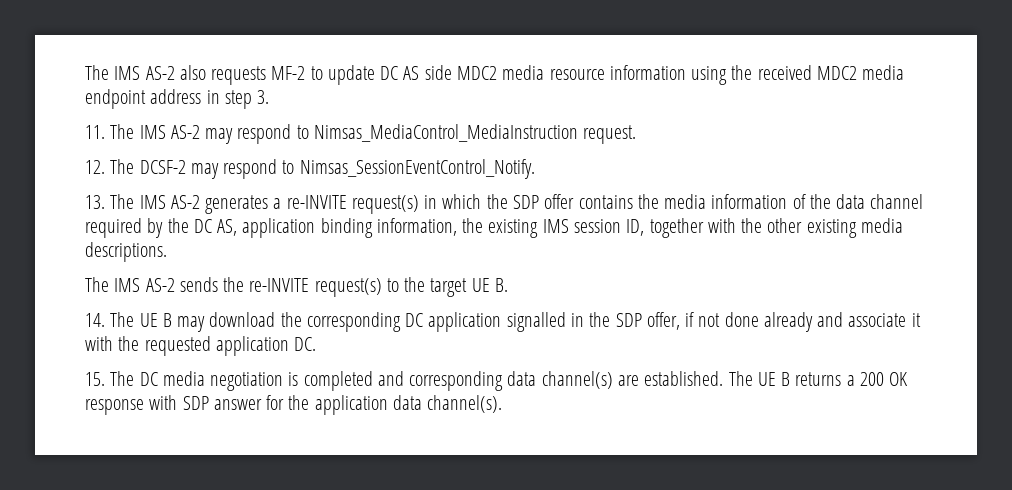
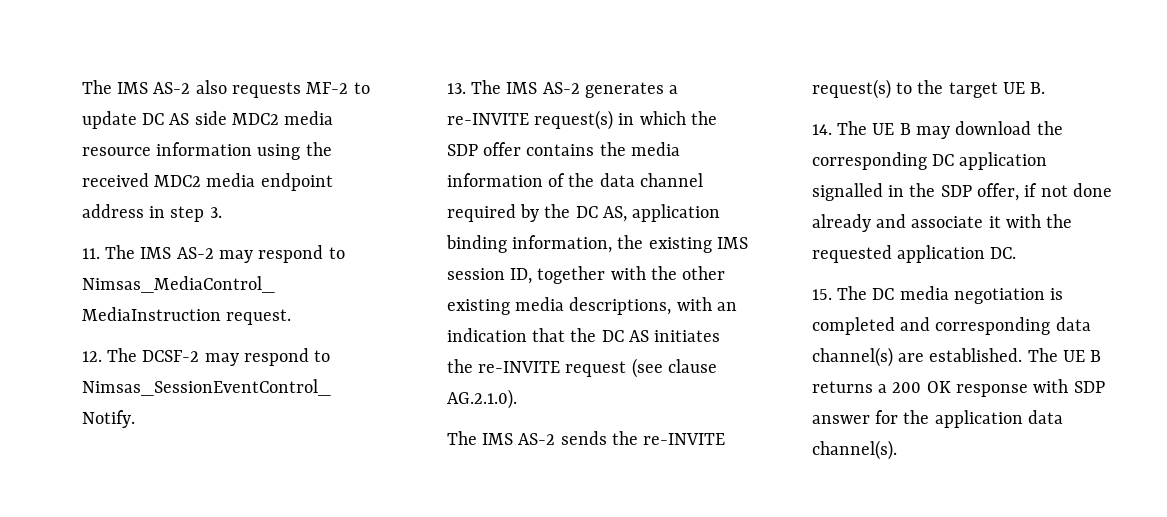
- 13. The IMS AS-2 generates a re-INVITE request(s) in which the SDP offer contains the media information of the data channel required by the DC AS, application binding information, the existing IMS session ID, together with the other existing media descriptions.
+ 13. The IMS AS-2 generates a re-INVITE request(s) in which the SDP offer contains the media information of the data channel required by the DC AS, application binding information, the existing IMS session ID, together with the other existing media descriptions, with an indication that the DC AS initiates the re-INVITE request (see clause AG.2.1.0).

